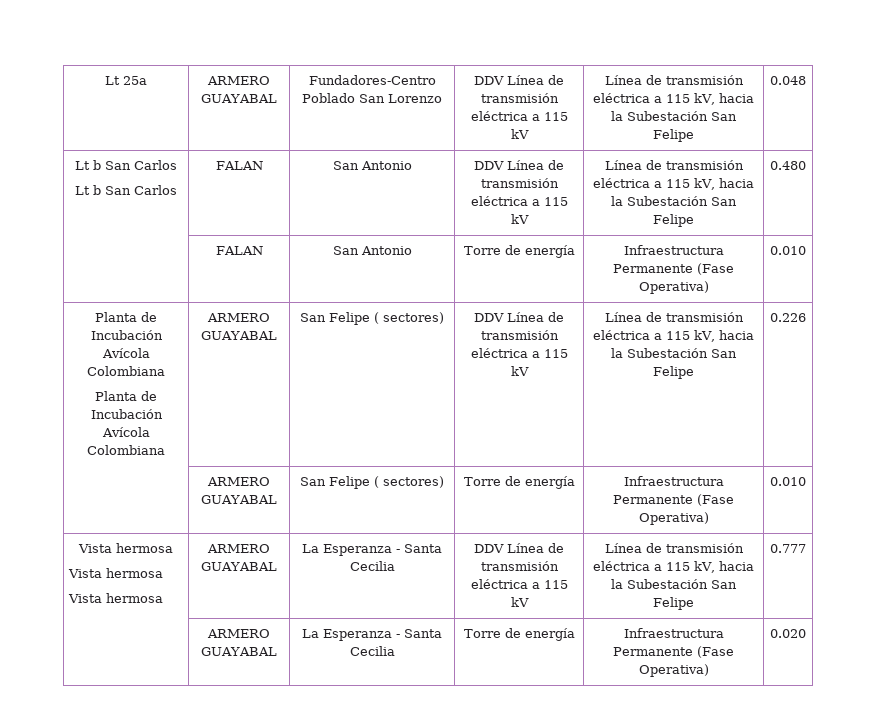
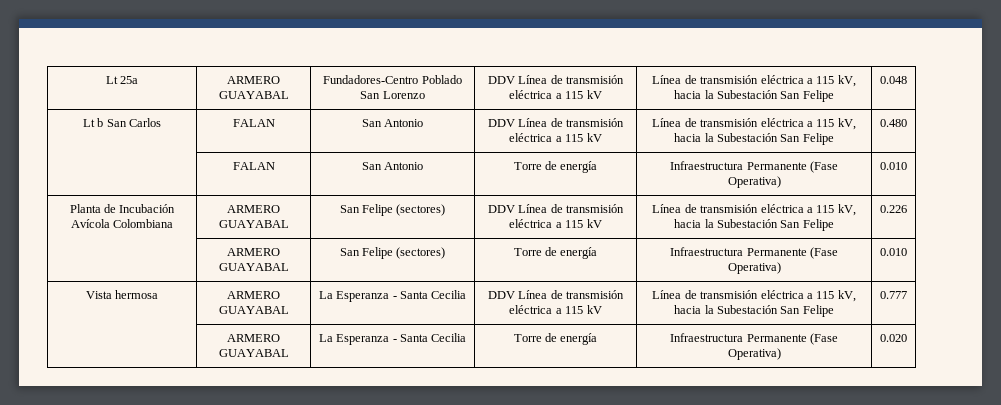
  Lt 25a | ARMERO GUAYABAL | Fundadores-Centro Poblado San Lorenzo | DDV Línea de transmisión eléctrica a 115 kV | Línea de transmisión eléctrica a 115 kV, hacia la Subestación San Felipe | 0.048
- Lt b San Carlos
  | FALAN | San Antonio | Torre de energía | Infraestructura Permanente (Fase Operativa) | 0.010
- Planta de Incubación Avícola Colombiana
- Planta de Incubación Avícola Colombiana | ARMERO GUAYABAL | San Felipe ( sectores) | DDV Línea de transmisión eléctrica a 115 kV | Línea de transmisión eléctrica a 115 kV, hacia la Subestación San Felipe | 0.226
+ Planta de Incubación Avícola Colombiana | ARMERO GUAYABAL | San Felipe (sectores) | DDV Línea de transmisión eléctrica a 115 kV | Línea de transmisión eléctrica a 115 kV, hacia la Subestación San Felipe | 0.226
- | ARMERO GUAYABAL | San Felipe ( sectores) | Torre de energía | Infraestructura Permanente (Fase Operativa) | 0.010
- Vista hermosa
- Vista hermosa
+ | ARMERO GUAYABAL | San Felipe (sectores) | Torre de energía | Infraestructura Permanente (Fase Operativa) | 0.010

